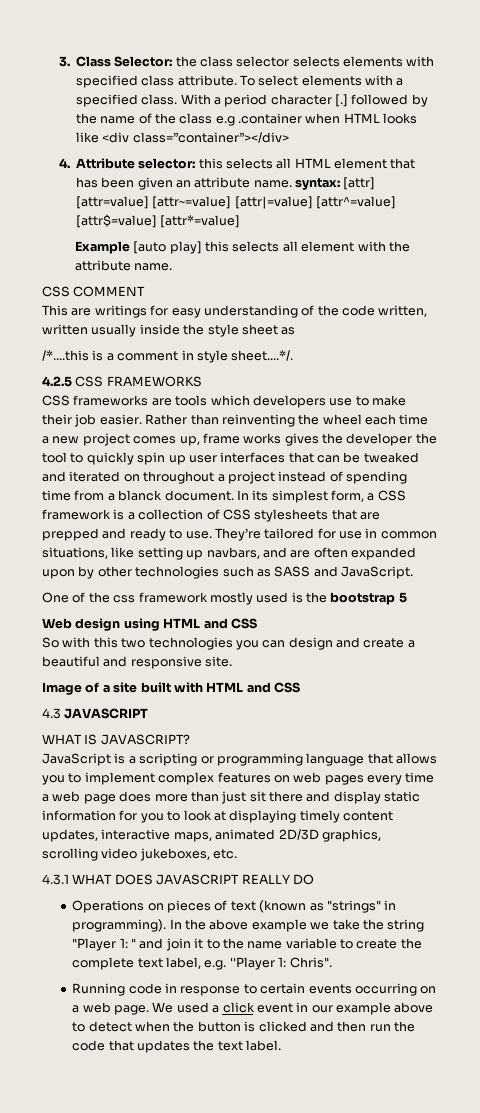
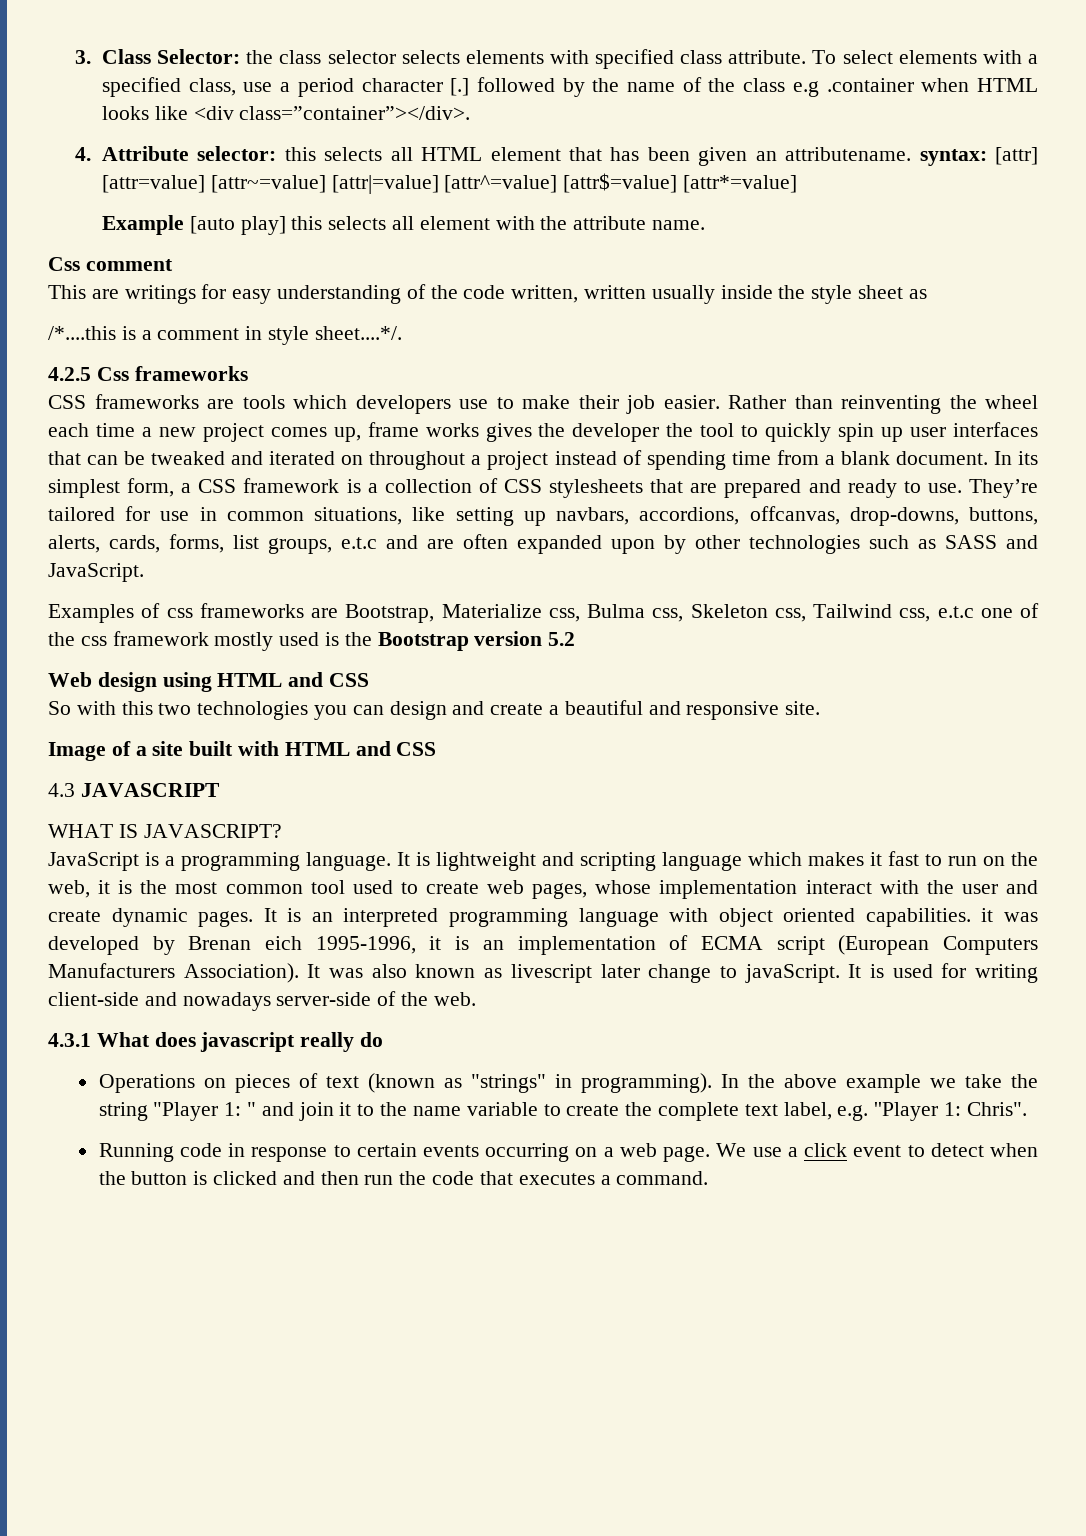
- To select elements with a specified class. With a period character [.] followed by the name of the class e.g .container when HTML looks like <div class=”container”></div>
+ To select elements with a specified class, use a period character [.] followed by the name of the class e.g .container when HTML looks like <div class=”container”></div>.
- 4. Attribute selector: this selects all HTML element that has been given an attribute name. syntax: [attr] [attr=value] [attr~=value] [attr|=value] [attr^=value] [attr$=value] [attr*=value]
+ 4. Attribute selector: this selects all HTML element that has been given an attributename. syntax: [attr] [attr=value] [attr~=value] [attr|=value] [attr^=value] [attr$=value] [attr*=value]
- CSS COMMENT
+ Css comment
- 4.2.5 CSS FRAMEWORKS
+ 4.2.5 Css frameworks
- Rather than reinventing the wheel each time a new project comes up, frame works gives the developer the tool to quickly spin up user interfaces that can be tweaked and iterated on throughout a project instead of spending time from a blanck document.
+ Rather than reinventing the wheel each time a new project comes up, frame works gives the developer the tool to quickly spin up user interfaces that can be tweaked and iterated on throughout a project instead of spending time from a blank document.
- In its simplest form, a CSS framework is a collection of CSS stylesheets that are prepped and ready to use.
+ In its simplest form, a CSS framework is a collection of CSS stylesheets that are prepared and ready to use.
- They’re tailored for use in common situations, like setting up navbars, and are often expanded upon by other technologies such as SASS and JavaScript.
+ They’re tailored for use in common situations, like setting up navbars, accordions, offcanvas, drop-downs, buttons, alerts, cards, forms, list groups, e.t.c and are often expanded upon by other technologies such as SASS and JavaScript.
- One of the css framework mostly used is the bootstrap 5
+ Examples of css frameworks are Bootstrap, Materialize css, Bulma css, Skeleton css, Tailwind css, e.t.c one of the css framework mostly used is the Bootstrap version 5.2
- JavaScript is a scripting or programming language that allows you to implement complex features on web pages every time a web page does more than just sit there and display static information for you to look at displaying timely content updates, interactive maps, animated 2D/3D graphics, scrolling video jukeboxes, etc.
- 4.3.1 WHAT DOES JAVASCRIPT REALLY DO
+ JavaScript is a programming language. It is lightweight and scripting language which makes it fast to run on the web, it is the most common tool used to create web pages, whose implementation interact with the user and create dynamic pages. It is an interpreted programming language with object oriented capabilities. it was developed by Brenan eich 1995-1996, it is an implementation of ECMA script (European Computers Manufacturers Association). It was also known as livescript later change to javaScript. It is used for writing client-side and nowadays server-side of the web.
+ 4.3.1 What does javascript really do
- We used a click event in our example above to detect when the button is clicked and then run the code that updates the text label.
+ We use a click event to detect when the button is clicked and then run the code that executes a command.

